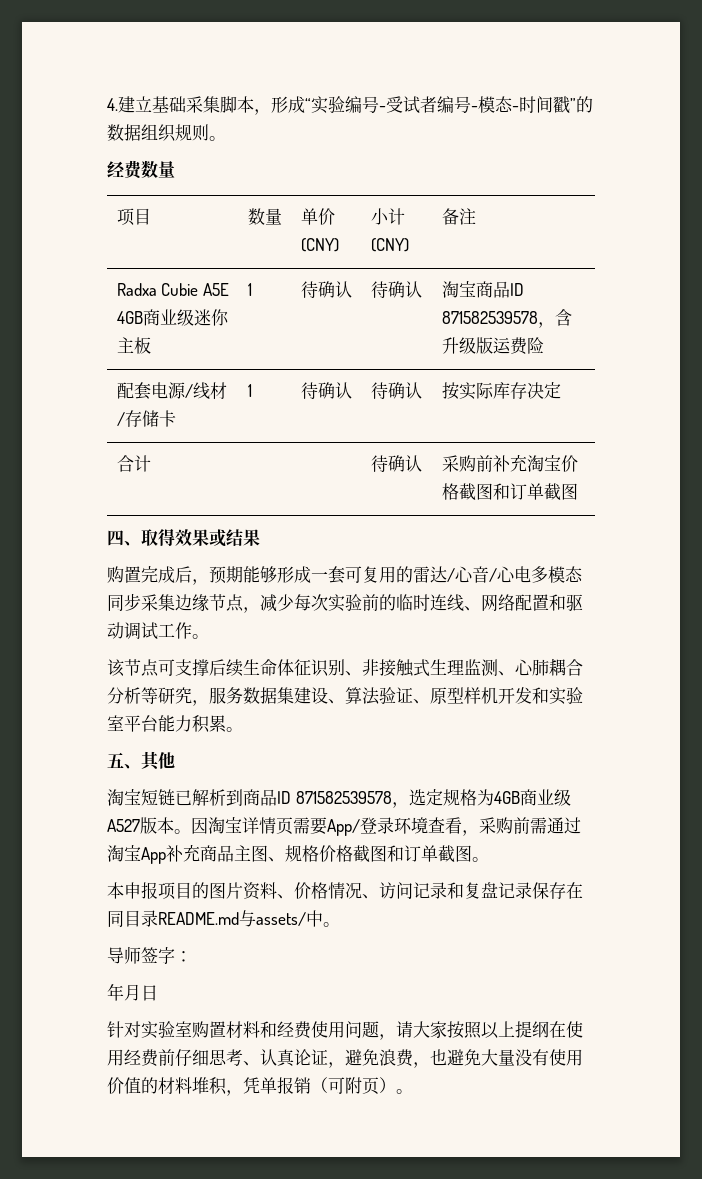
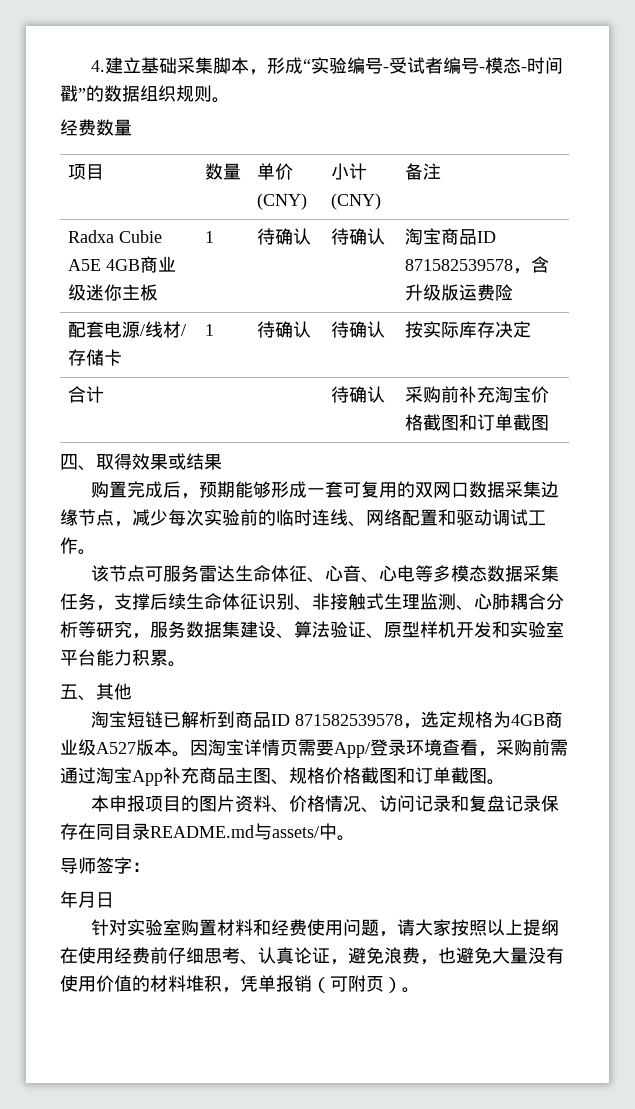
- 购置完成后，预期能够形成一套可复用的雷达/心音/心电多模态同步采集边缘节点，减少每次实验前的临时连线、网络配置和驱动调试工作。
+ 购置完成后，预期能够形成一套可复用的双网口数据采集边缘节点，减少每次实验前的临时连线、网络配置和驱动调试工作。
- 该节点可支撑后续生命体征识别、非接触式生理监测、心肺耦合分析等研究，服务数据集建设、算法验证、原型样机开发和实验室平台能力积累。
+ 该节点可服务雷达生命体征、心音、心电等多模态数据采集任务，支撑后续生命体征识别、非接触式生理监测、心肺耦合分析等研究，服务数据集建设、算法验证、原型样机开发和实验室平台能力积累。

